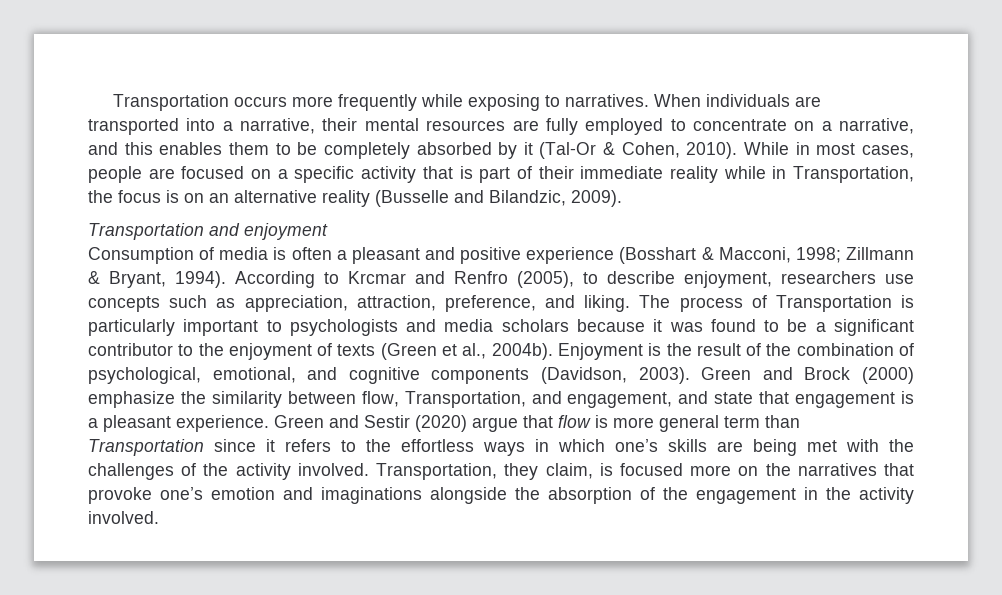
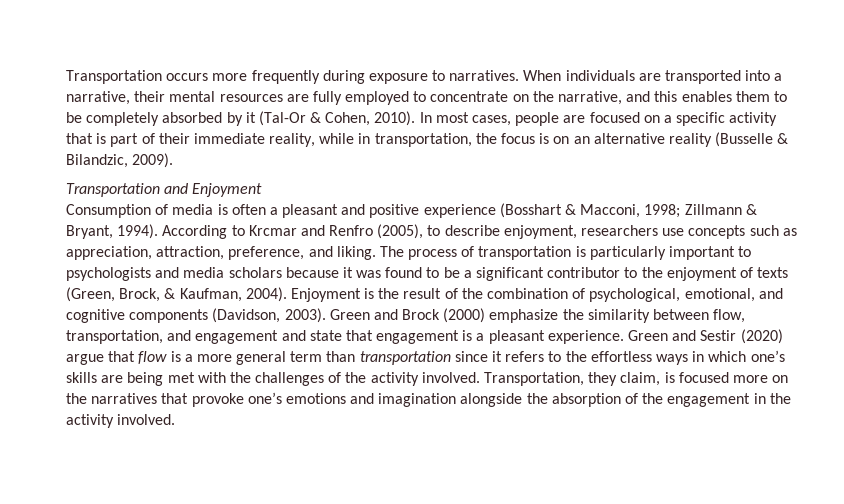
- Transportation occurs more frequently while exposing to narratives.
+ Transportation occurs more frequently during exposure to narratives.
- When individuals are transported into a narrative, their mental resources are fully employed to concentrate on a narrative, and this enables them to be completely absorbed by it (Tal-Or & Cohen, 2010).
+ When individuals are transported into a narrative, their mental resources are fully employed to concentrate on the narrative, and this enables them to be completely absorbed by it (Tal-Or & Cohen, 2010).
- While in most cases, people are focused on a specific activity that is part of their immediate reality while in Transportation, the focus is on an alternative reality (Busselle and Bilandzic, 2009).
+ In most cases, people are focused on a specific activity that is part of their immediate reality, while in transportation, the focus is on an alternative reality (Busselle & Bilandzic, 2009).
- Transportation and enjoyment
+ Transportation and Enjoyment
- The process of Transportation is particularly important to psychologists and media scholars because it was found to be a significant contributor to the enjoyment of texts (Green et al., 2004b).
+ The process of transportation is particularly important to psychologists and media scholars because it was found to be a significant contributor to the enjoyment of texts (Green, Brock, & Kaufman, 2004).
- Green and Brock (2000) emphasize the similarity between flow, Transportation, and engagement, and state that engagement is a pleasant experience.
+ Green and Brock (2000) emphasize the similarity between flow, transportation, and engagement and state that engagement is a pleasant experience.
- Green and Sestir (2020) argue that flow is more general term than Transportation since it refers to the effortless ways in which one’s skills are being met with the challenges of the activity involved.
+ Green and Sestir (2020) argue that flow is a more general term than transportation since it refers to the effortless ways in which one’s skills are being met with the challenges of the activity involved.
- Transportation, they claim, is focused more on the narratives that provoke one’s emotion and imaginations alongside the absorption of the engagement in the activity involved.
+ Transportation, they claim, is focused more on the narratives that provoke one’s emotions and imagination alongside the absorption of the engagement in the activity involved.

